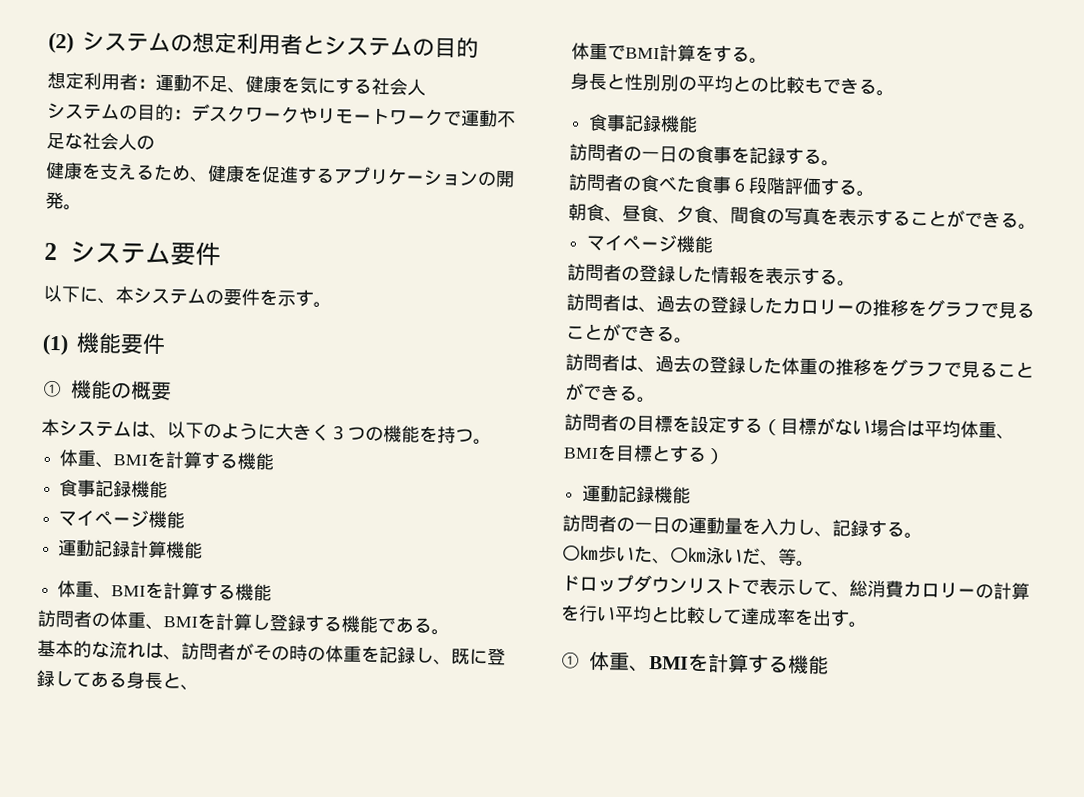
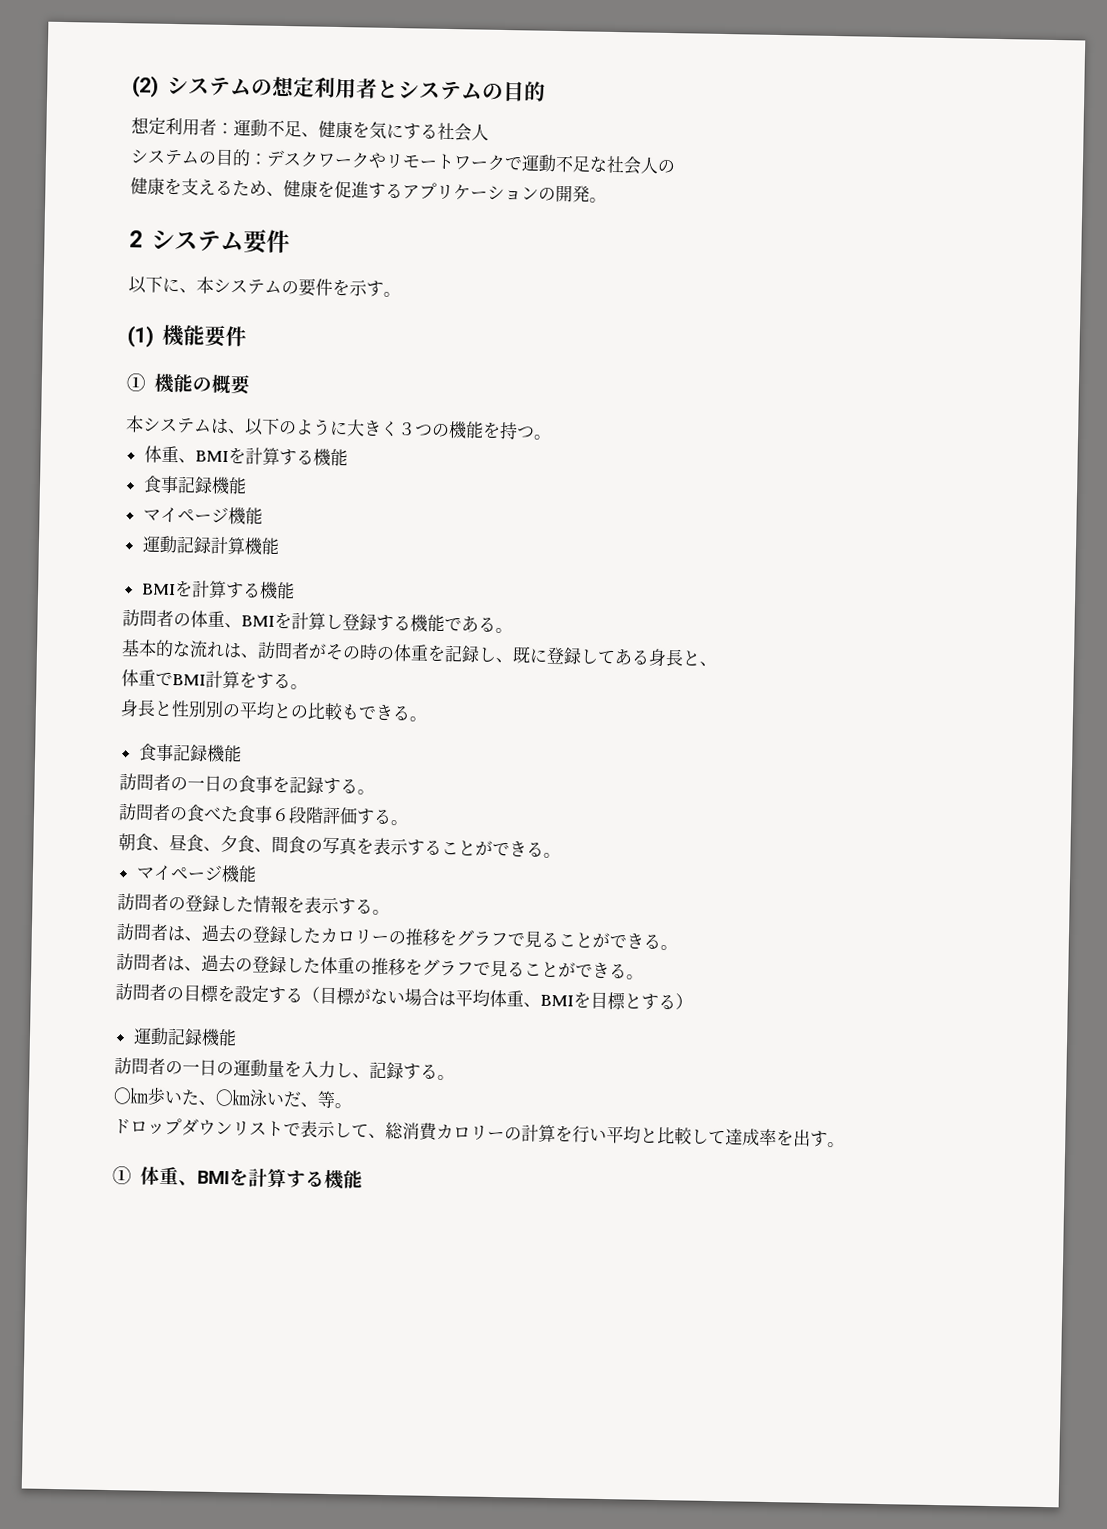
  運動記録計算機能
- 体重、BMIを計算する機能
+ BMIを計算する機能

